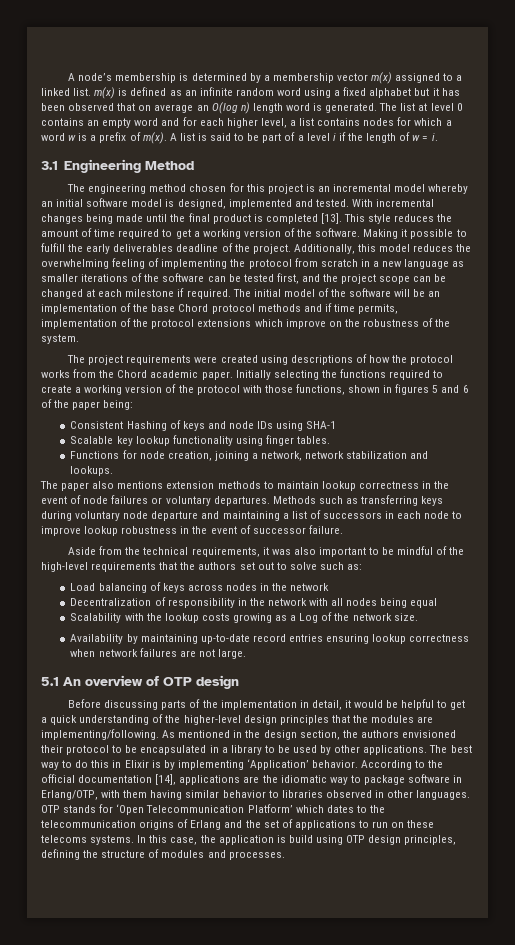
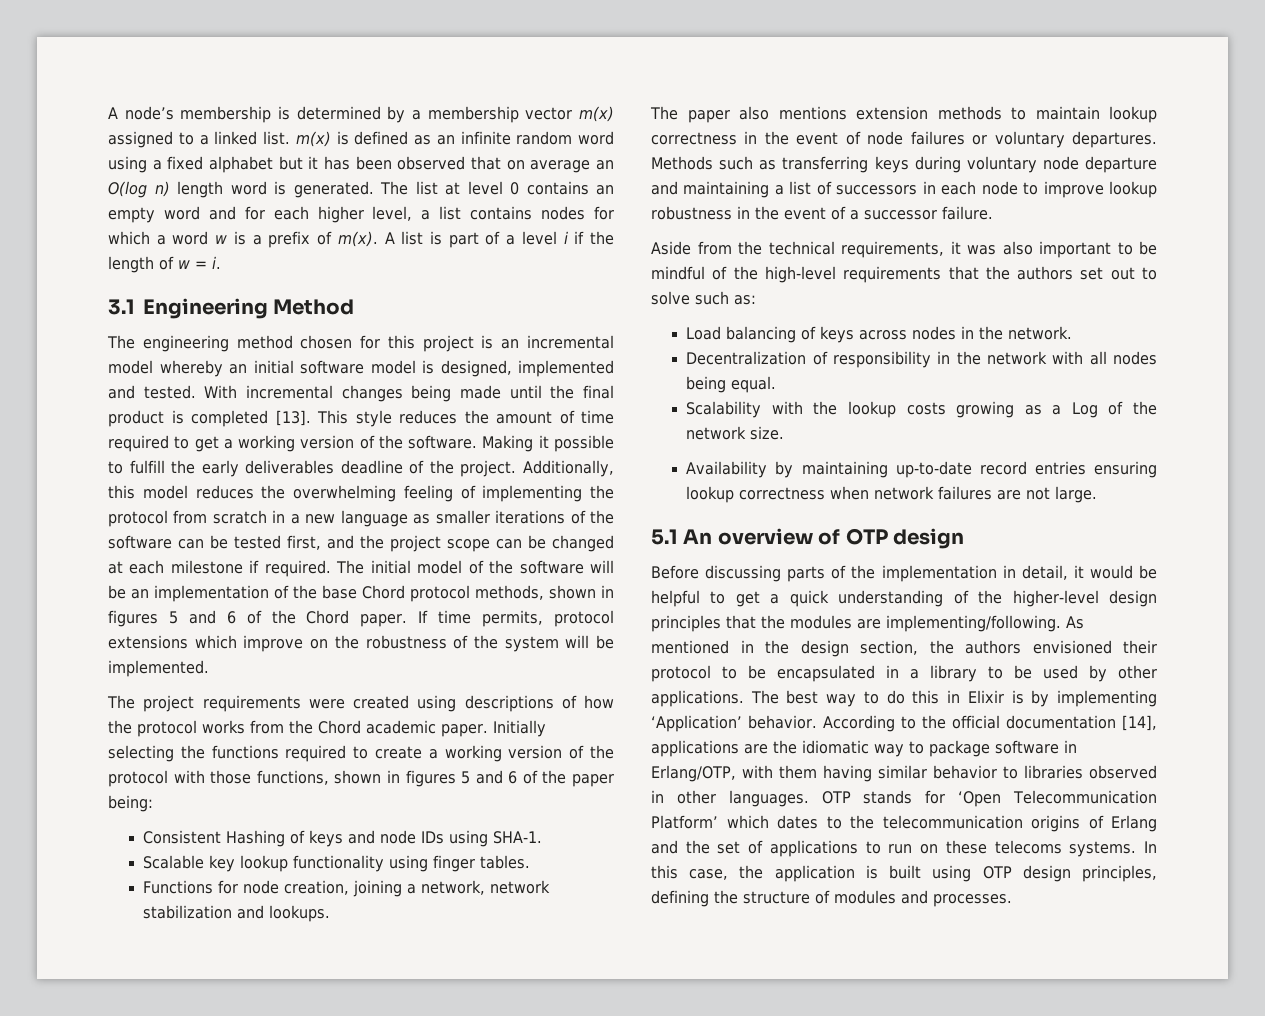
- A list is said to be part of a level i if the length of w = i.
+ A list is part of a level i if the length of w = i.
- The initial model of the software will be an implementation of the base Chord protocol methods and if time permits, implementation of the protocol extensions which improve on the robustness of the system.
+ The initial model of the software will be an implementation of the base Chord protocol methods, shown in figures 5 and 6 of the Chord paper. If time permits, protocol extensions which improve on the robustness of the system will be implemented.
- Consistent Hashing of keys and node IDs using SHA-1
+ Consistent Hashing of keys and node IDs using SHA-1.
- Methods such as transferring keys during voluntary node departure and maintaining a list of successors in each node to improve lookup robustness in the event of successor failure.
+ Methods such as transferring keys during voluntary node departure and maintaining a list of successors in each node to improve lookup robustness in the event of a successor failure.
- Load balancing of keys across nodes in the network
+ Load balancing of keys across nodes in the network.
- Decentralization of responsibility in the network with all nodes being equal
+ Decentralization of responsibility in the network with all nodes being equal.
- In this case, the application is build using OTP design principles, defining the structure of modules and processes.
+ In this case, the application is built using OTP design principles, defining the structure of modules and processes.

